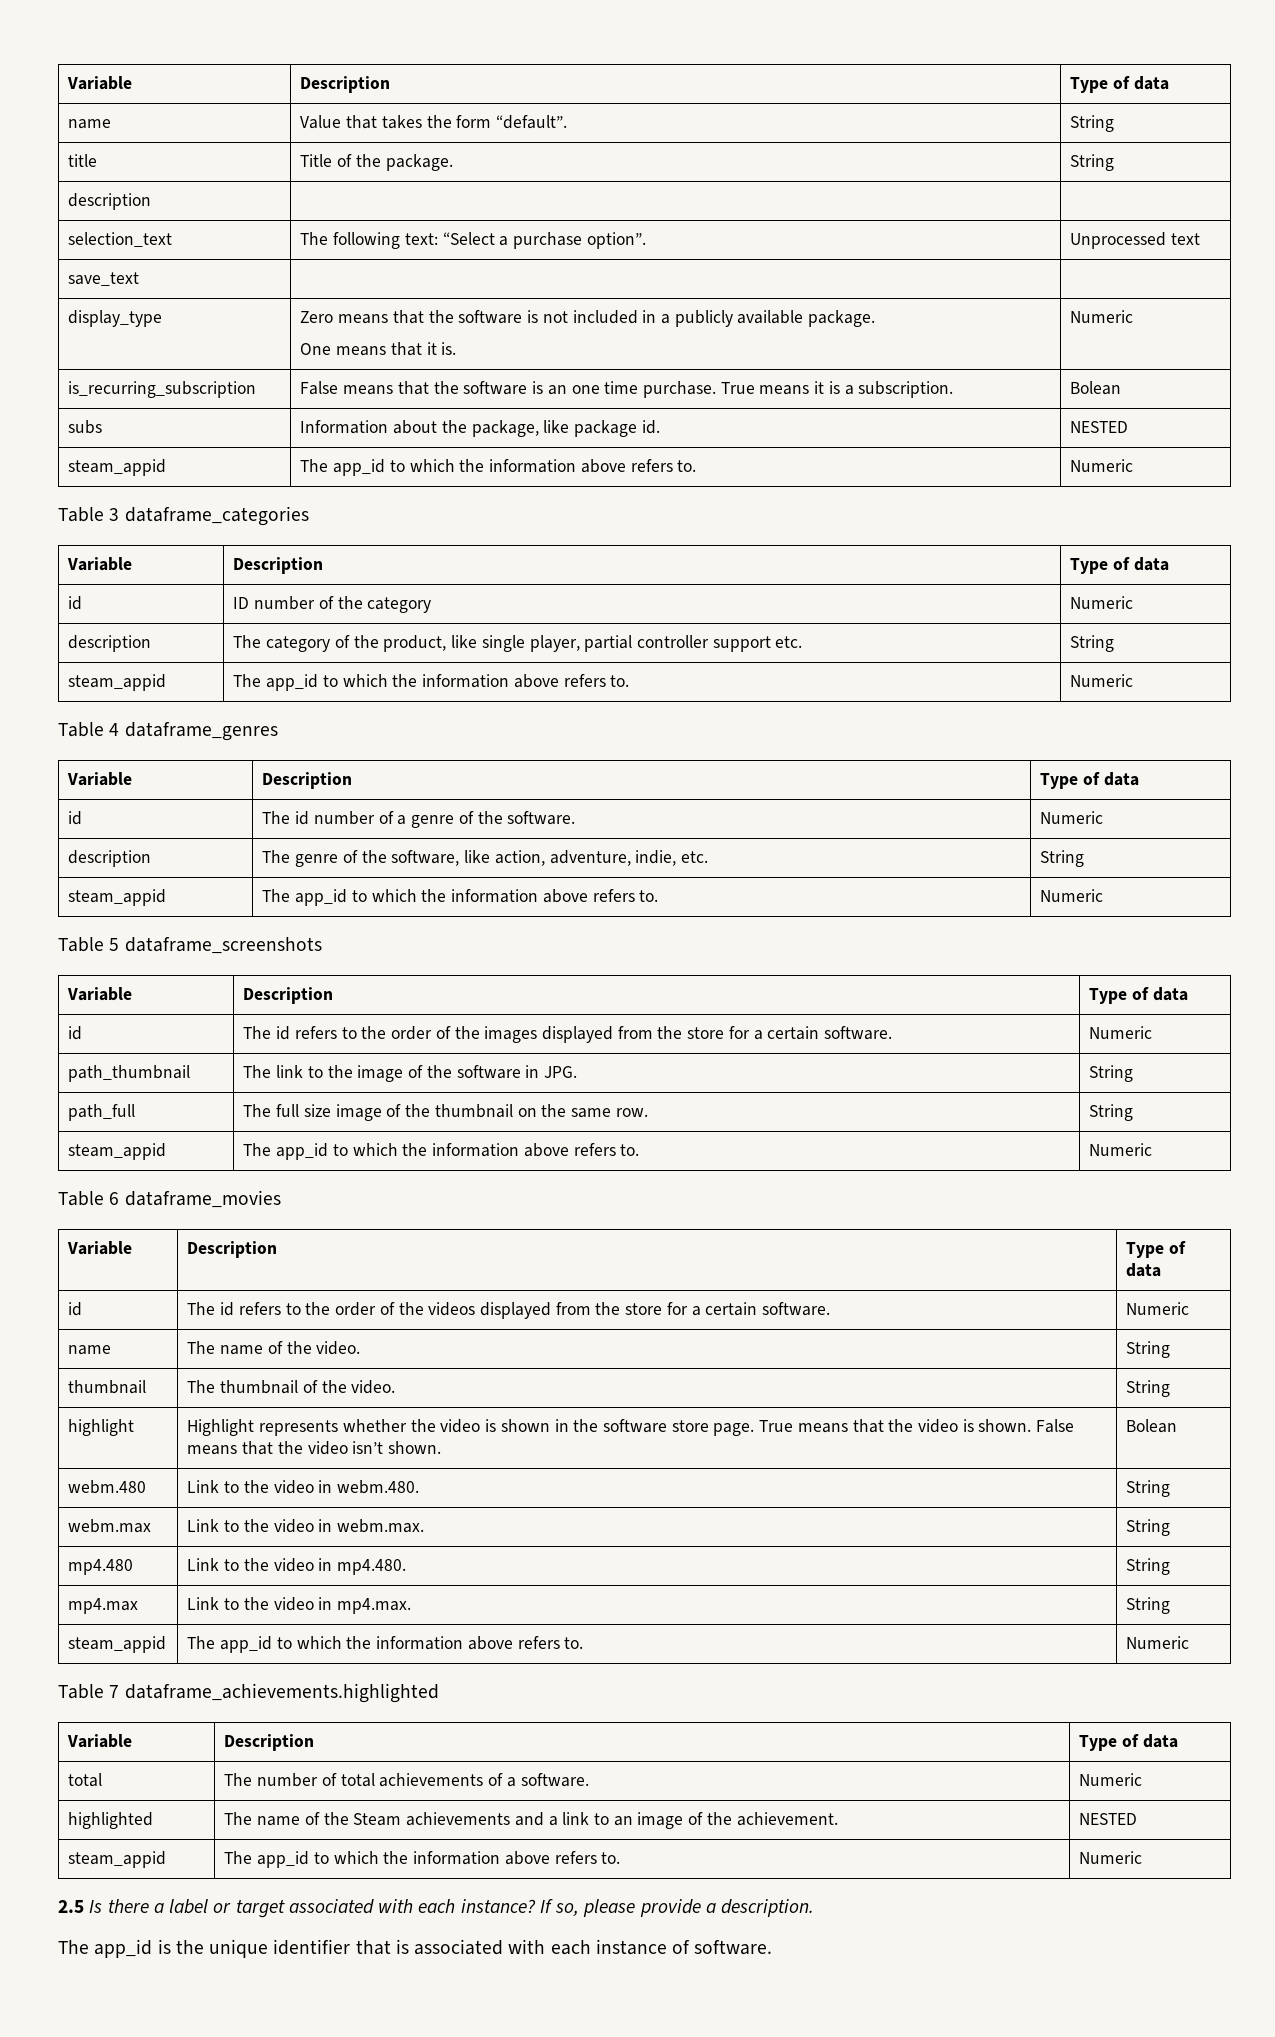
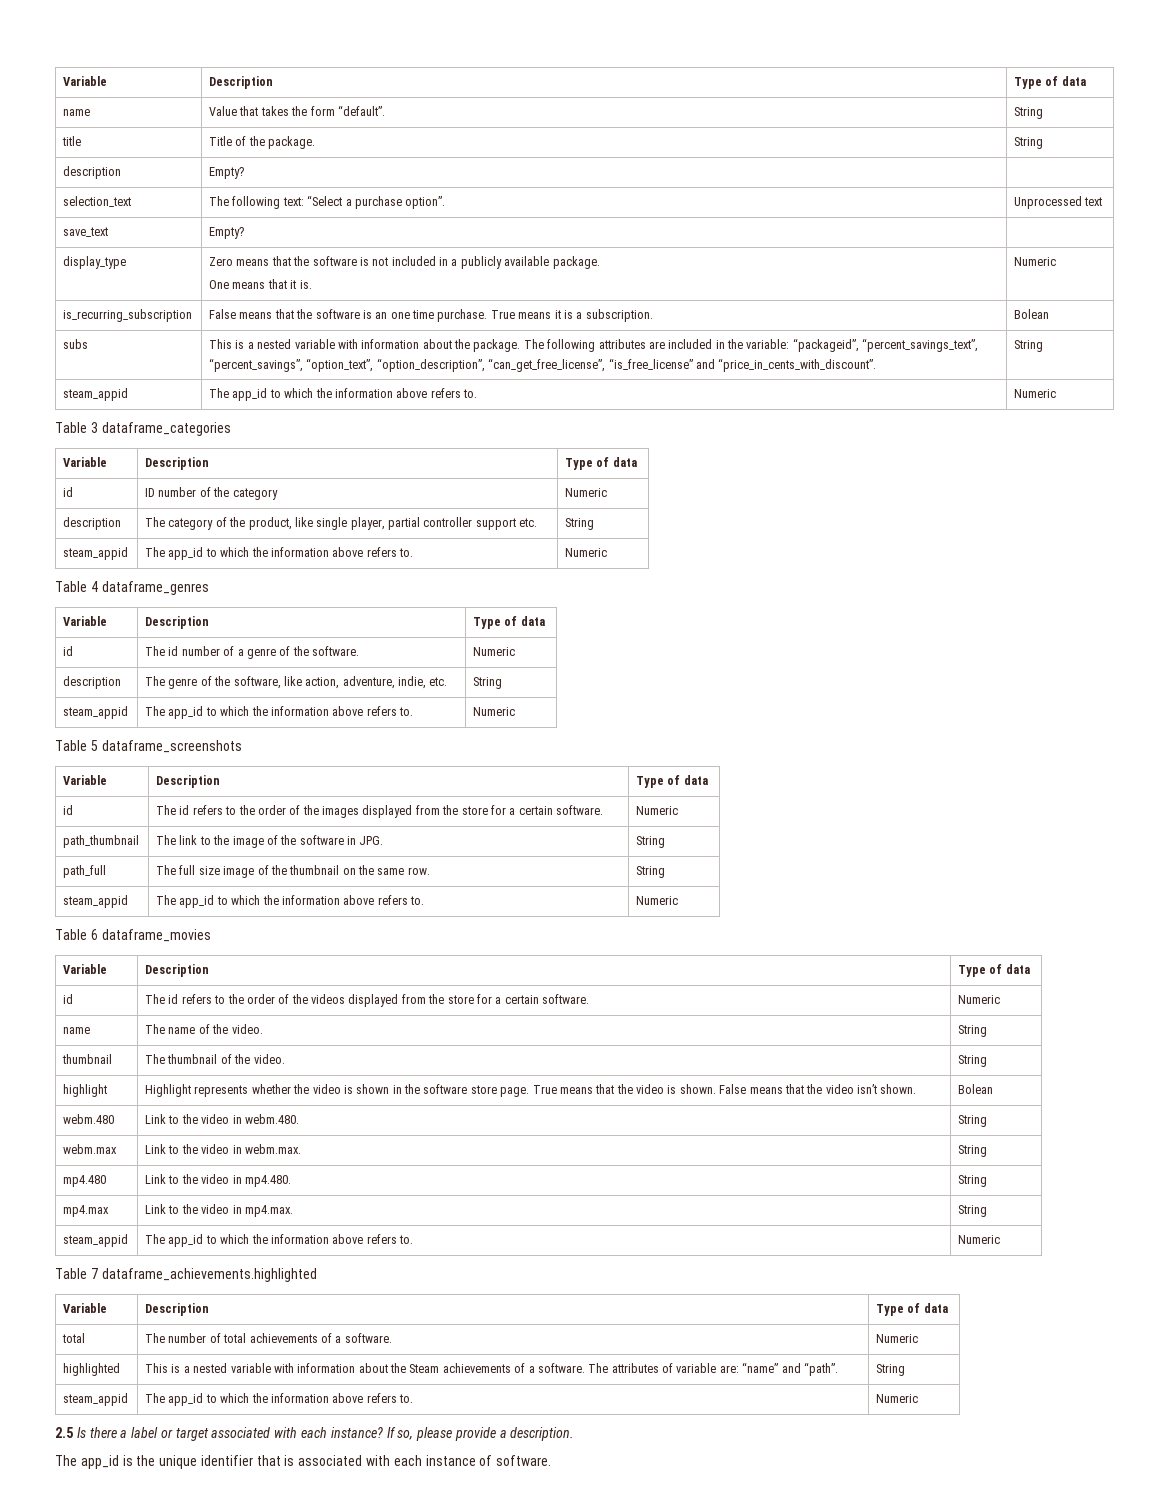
- description | |
+ description | Empty? |
- save_text | |
+ save_text | Empty? |
- subs | Information about the package, like package id. | NESTED
+ subs | This is a nested variable with information about the package. The following attributes are included in the variable: “packageid”, “percent_savings_text”,
+ “percent_savings”, “option_text”, “option_description”, “can_get_free_license”, “is_free_license” and “price_in_cents_with_discount”. | String
- highlighted | The name of the Steam achievements and a link to an image of the achievement. | NESTED
+ highlighted | This is a nested variable with information about the Steam achievements of a software. The attributes of variable are: “name” and “path”. | String

